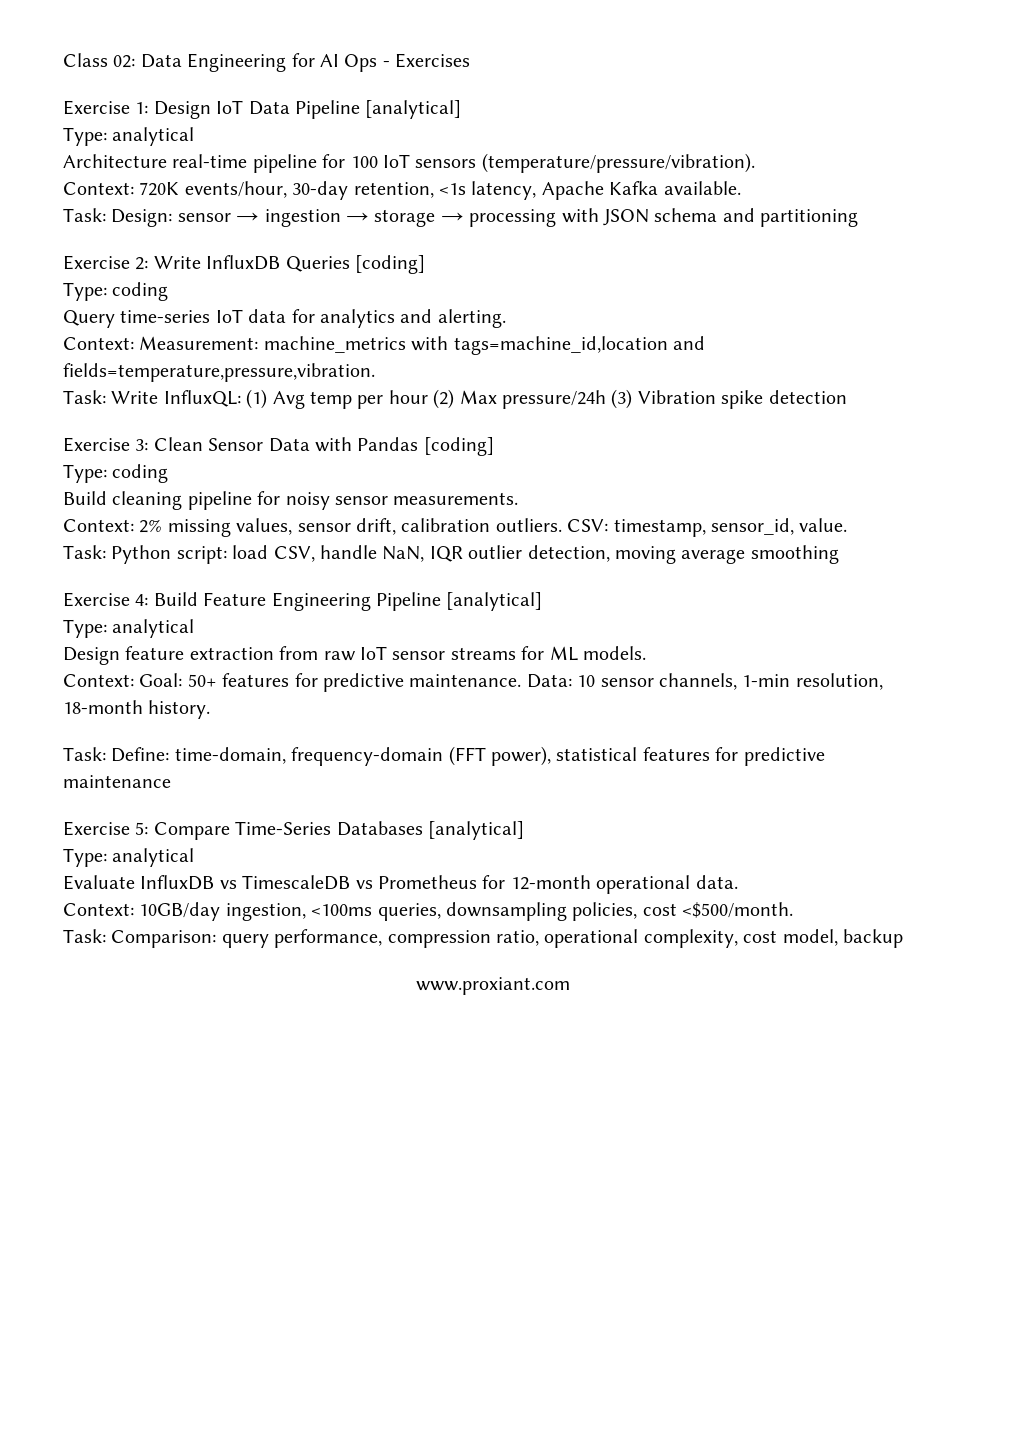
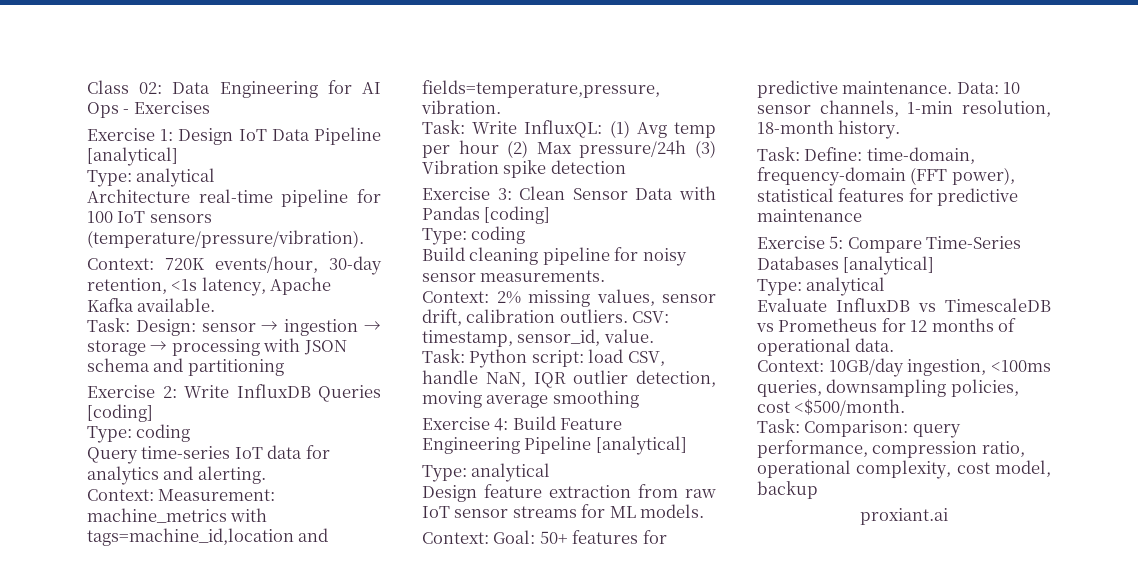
- Evaluate InfluxDB vs TimescaleDB vs Prometheus for 12-month operational data.
+ Evaluate InfluxDB vs TimescaleDB vs Prometheus for 12 months of operational data.
- www.proxiant.com
+ proxiant.ai

